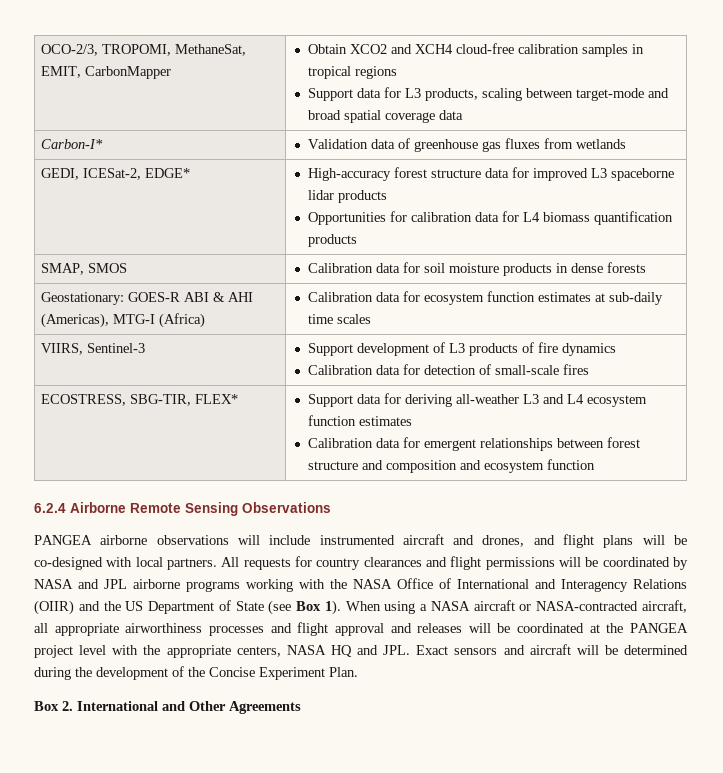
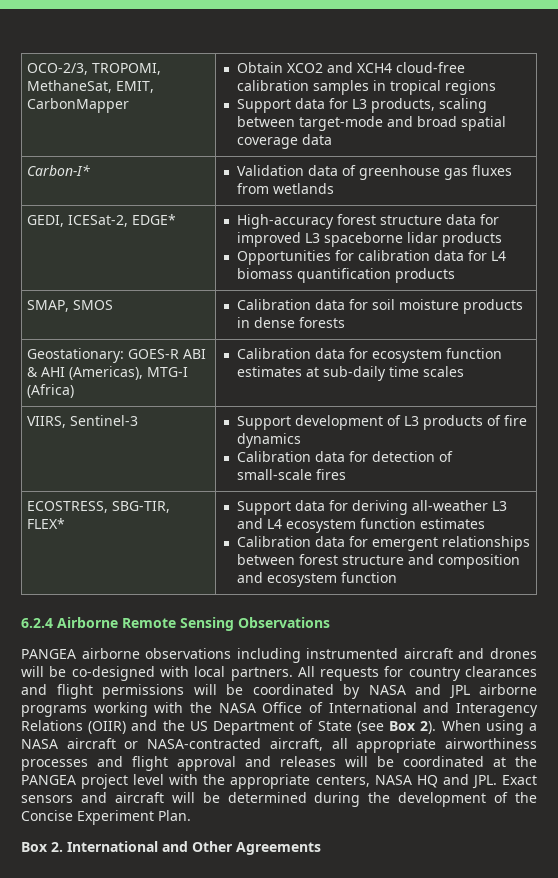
- PANGEA airborne observations will include instrumented aircraft and drones, and flight plans will be co-designed with local partners.
+ PANGEA airborne observations including instrumented aircraft and drones will be co-designed with local partners.
- All requests for country clearances and flight permissions will be coordinated by NASA and JPL airborne programs working with the NASA Office of International and Interagency Relations (OIIR) and the US Department of State (see Box 1).
+ All requests for country clearances and flight permissions will be coordinated by NASA and JPL airborne programs working with the NASA Office of International and Interagency Relations (OIIR) and the US Department of State (see Box 2).

